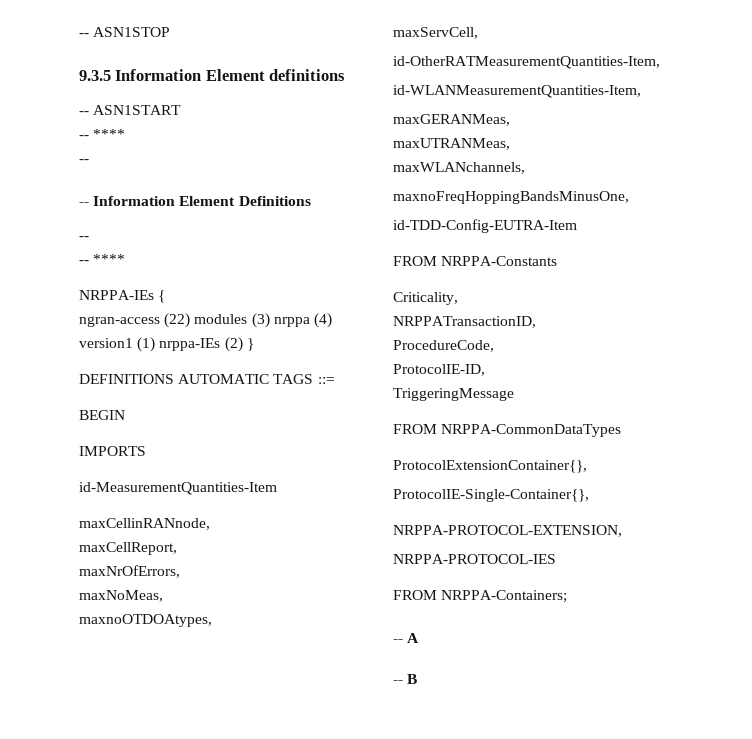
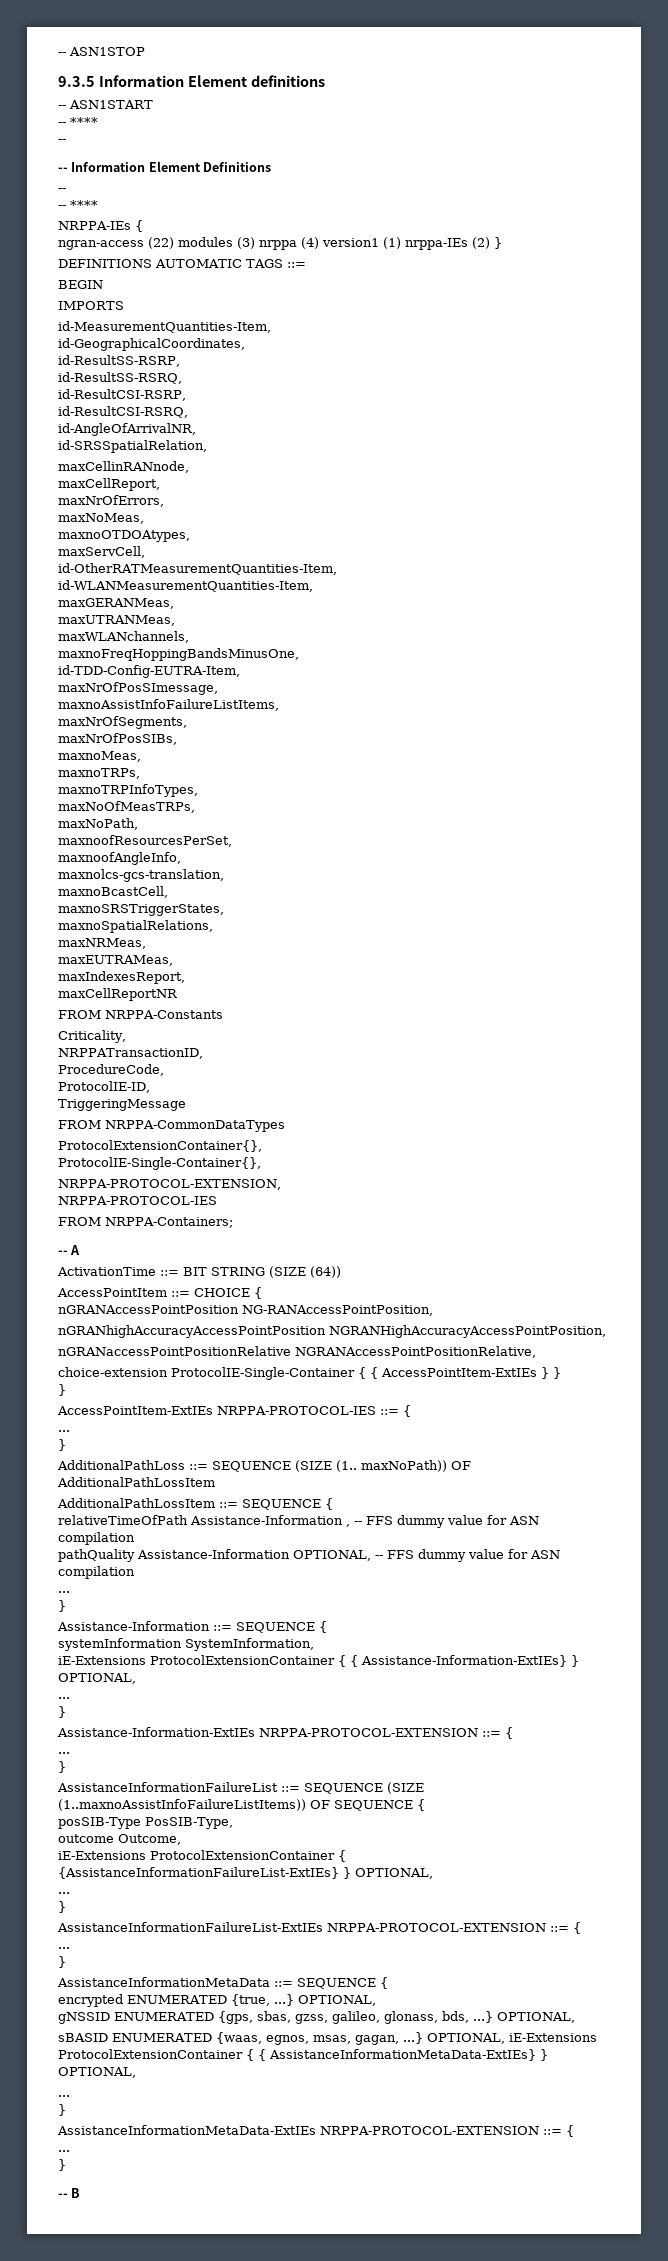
- id-MeasurementQuantities-Item
+ id-MeasurementQuantities-Item,
+ id-GeographicalCoordinates,
+ id-ResultSS-RSRP,
+ id-ResultSS-RSRQ,
+ id-ResultCSI-RSRP,
+ id-ResultCSI-RSRQ,
+ id-AngleOfArrivalNR,
+ id-SRSSpatialRelation,
- id-TDD-Config-EUTRA-Item
+ id-TDD-Config-EUTRA-Item,
+ maxNrOfPosSImessage,
+ maxnoAssistInfoFailureListItems,
+ maxNrOfSegments,
+ maxNrOfPosSIBs,
+ maxnoMeas,
+ maxnoTRPs,
+ maxnoTRPInfoTypes,
+ maxNoOfMeasTRPs,
+ maxNoPath,
+ maxnoofResourcesPerSet,
+ maxnoofAngleInfo,
+ maxnolcs-gcs-translation,
+ maxnoBcastCell,
+ maxnoSRSTriggerStates,
+ maxnoSpatialRelations,
+ maxNRMeas,
+ maxEUTRAMeas,
+ maxIndexesReport,
+ maxCellReportNR
+ ActivationTime ::= BIT STRING (SIZE (64))
+ AccessPointItem ::= CHOICE {
+ nGRANAccessPointPosition NG-RANAccessPointPosition,
+ nGRANhighAccuracyAccessPointPosition NGRANHighAccuracyAccessPointPosition,
+ nGRANaccessPointPositionRelative NGRANAccessPointPositionRelative,
+ choice-extension ProtocolIE-Single-Container { { AccessPointItem-ExtIEs } }
+ }
+ AccessPointItem-ExtIEs NRPPA-PROTOCOL-IES ::= {
+ ...
+ }
+ AdditionalPathLoss ::= SEQUENCE (SIZE (1.. maxNoPath)) OF AdditionalPathLossItem
+ AdditionalPathLossItem ::= SEQUENCE {
+ relativeTimeOfPath Assistance-Information , -- FFS dummy value for ASN compilation
+ pathQuality Assistance-Information OPTIONAL, -- FFS dummy value for ASN compilation
+ ...
+ }
+ Assistance-Information ::= SEQUENCE {
+ systemInformation SystemInformation,
+ iE-Extensions ProtocolExtensionContainer { { Assistance-Information-ExtIEs} } OPTIONAL,
+ ...
+ }
+ Assistance-Information-ExtIEs NRPPA-PROTOCOL-EXTENSION ::= {
+ ...
+ }
+ AssistanceInformationFailureList ::= SEQUENCE (SIZE (1..maxnoAssistInfoFailureListItems)) OF SEQUENCE {
+ posSIB-Type PosSIB-Type,
+ outcome Outcome,
+ iE-Extensions ProtocolExtensionContainer { {AssistanceInformationFailureList-ExtIEs} } OPTIONAL,
+ ...
+ }
+ AssistanceInformationFailureList-ExtIEs NRPPA-PROTOCOL-EXTENSION ::= {
+ ...
+ }
+ AssistanceInformationMetaData ::= SEQUENCE {
+ encrypted ENUMERATED {true, ...} OPTIONAL,
+ gNSSID ENUMERATED {gps, sbas, gzss, galileo, glonass, bds, ...} OPTIONAL,
+ sBASID ENUMERATED {waas, egnos, msas, gagan, ...} OPTIONAL, iE-Extensions ProtocolExtensionContainer { { AssistanceInformationMetaData-ExtIEs} } OPTIONAL,
+ ...
+ }
+ AssistanceInformationMetaData-ExtIEs NRPPA-PROTOCOL-EXTENSION ::= {
+ ...
+ }

